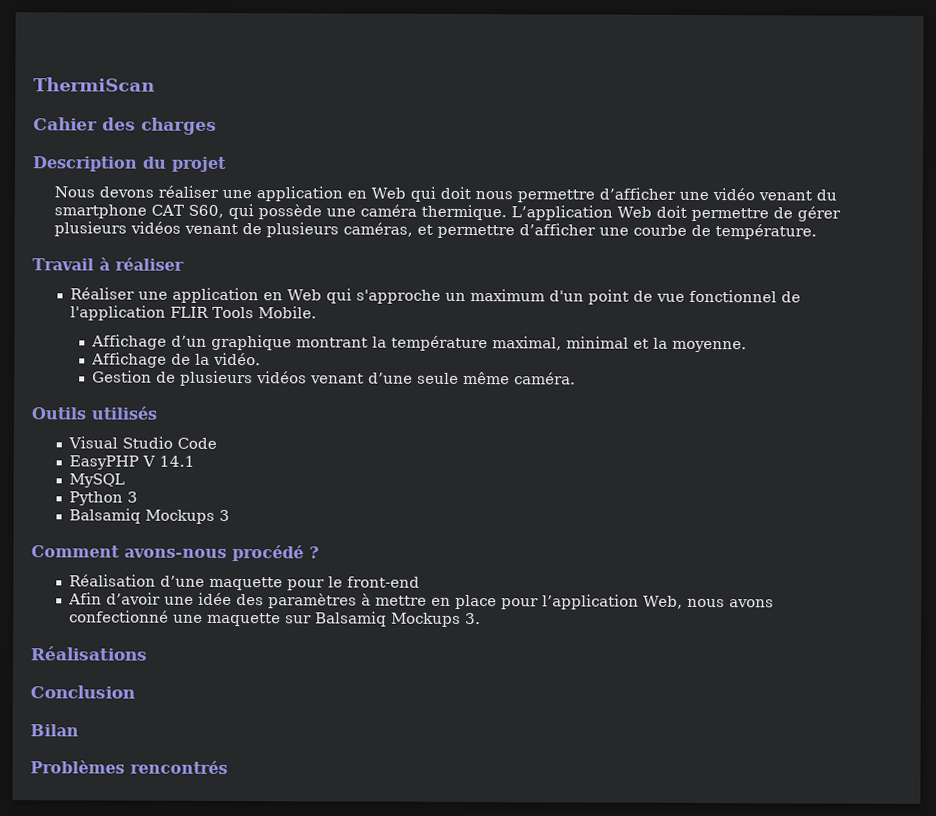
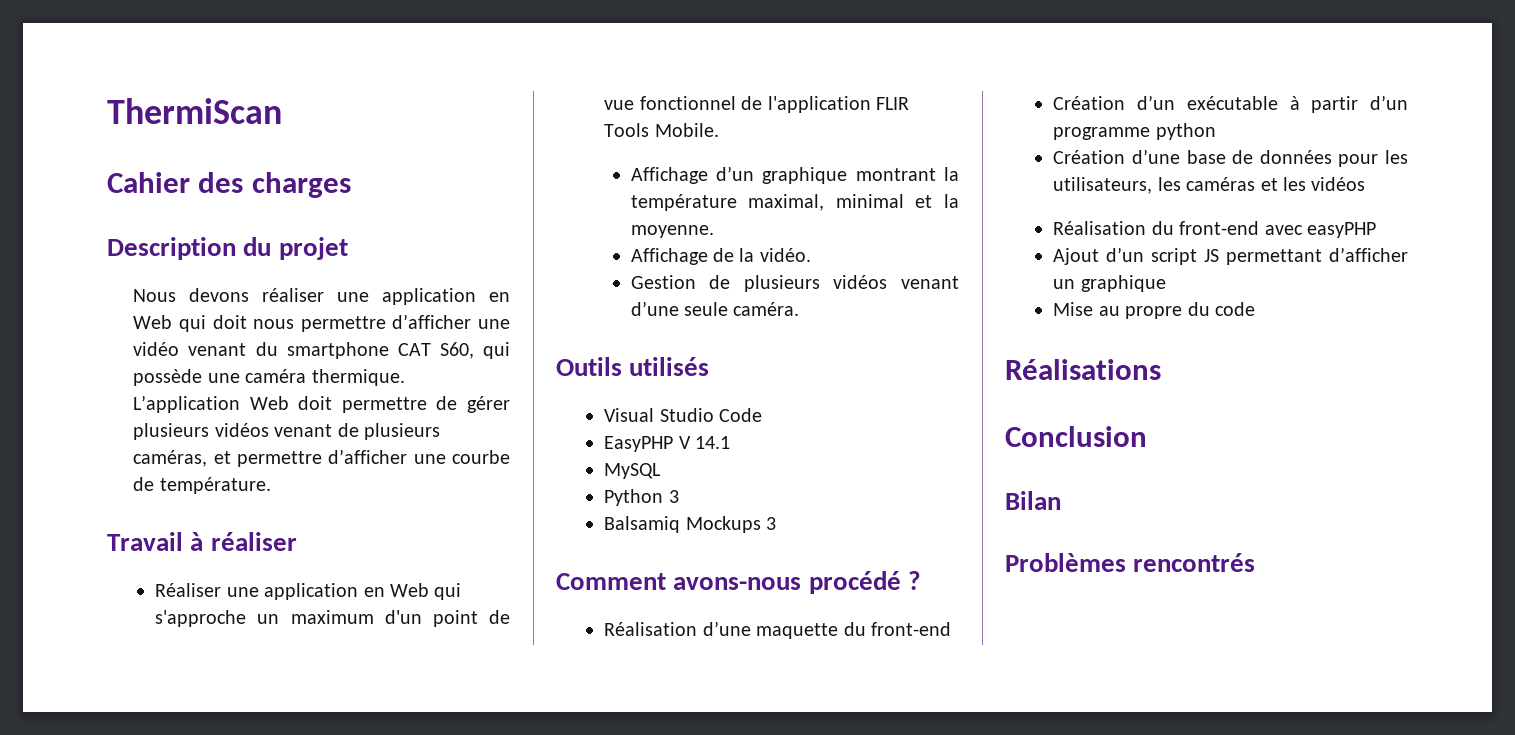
- Gestion de plusieurs vidéos venant d’une seule même caméra.
+ Gestion de plusieurs vidéos venant d’une seule caméra.
- Réalisation d’une maquette pour le front-end
+ Réalisation d’une maquette du front-end
- Afin d’avoir une idée des paramètres à mettre en place pour l’application Web, nous avons confectionné une maquette sur Balsamiq Mockups 3.
+ Création d’un exécutable à partir d’un programme python
+ Création d’une base de données pour les utilisateurs, les caméras et les vidéos
+ Réalisation du front-end avec easyPHP
+ Ajout d’un script JS permettant d’afficher un graphique
+ Mise au propre du code

